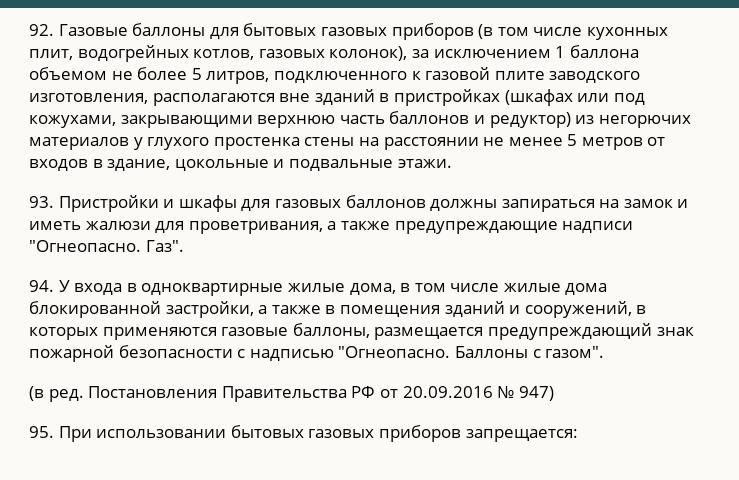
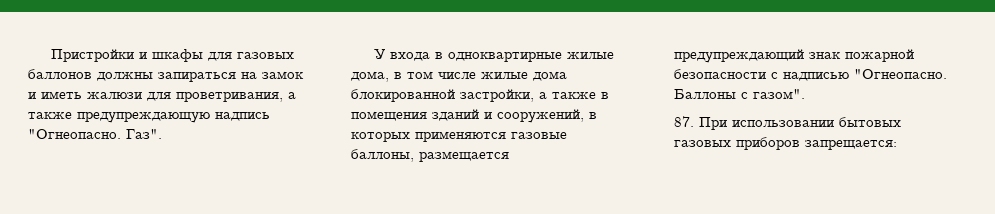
- 92. Газовые баллоны для бытовых газовых приборов (в том числе кухонных плит, водогрейных котлов, газовых колонок), за исключением 1 баллона объемом не более 5 литров, подключенного к газовой плите заводского изготовления, располагаются вне зданий в пристройках (шкафах или под кожухами, закрывающими верхнюю часть баллонов и редуктор) из негорючих материалов у глухого простенка стены на расстоянии не менее 5 метров от входов в здание, цокольные и подвальные этажи.
- 93. Пристройки и шкафы для газовых баллонов должны запираться на замок и иметь жалюзи для проветривания, а также предупреждающие надписи "Огнеопасно.
+ Пристройки и шкафы для газовых баллонов должны запираться на замок и иметь жалюзи для проветривания, а также предупреждающую надпись "Огнеопасно.
- 94. У входа в одноквартирные жилые дома, в том числе жилые дома блокированной застройки, а также в помещения зданий и сооружений, в которых применяются газовые баллоны, размещается предупреждающий знак пожарной безопасности с надписью "Огнеопасно.
+ У входа в одноквартирные жилые дома, в том числе жилые дома блокированной застройки, а также в помещения зданий и сооружений, в которых применяются газовые баллоны, размещается предупреждающий знак пожарной безопасности с надписью "Огнеопасно.
- (в ред. Постановления Правительства РФ от 20.09.2016 № 947)
- 95. При использовании бытовых газовых приборов запрещается:
+ 87. При использовании бытовых газовых приборов запрещается:

